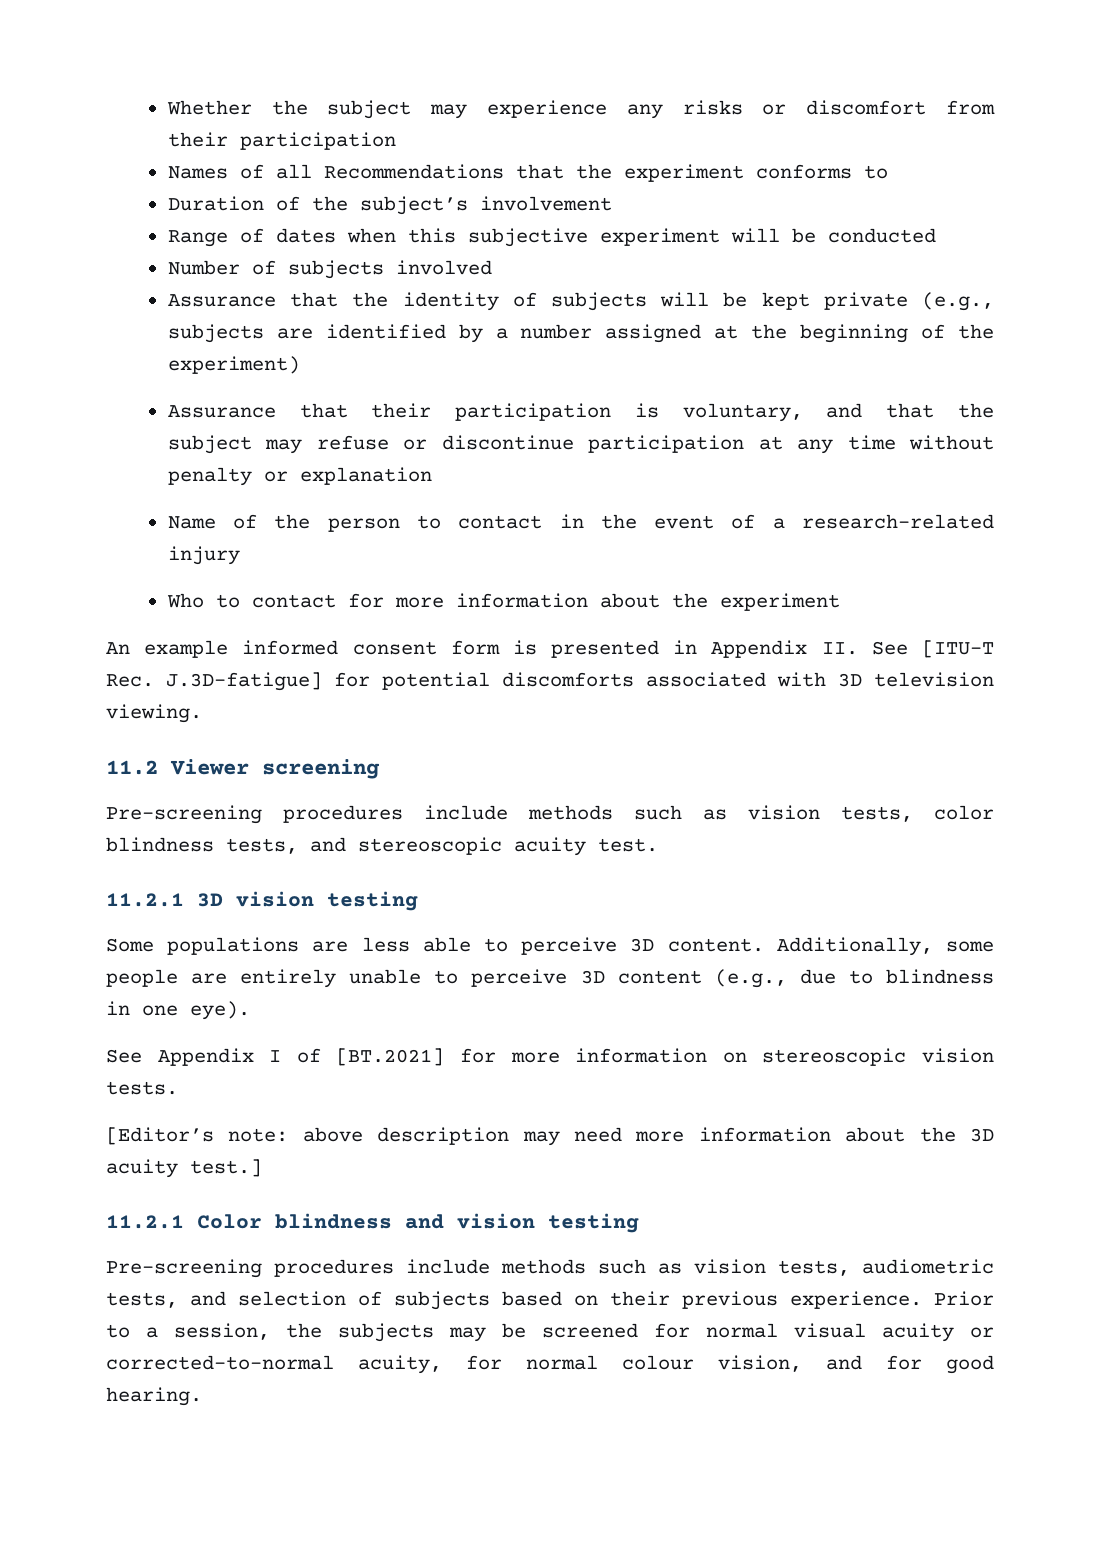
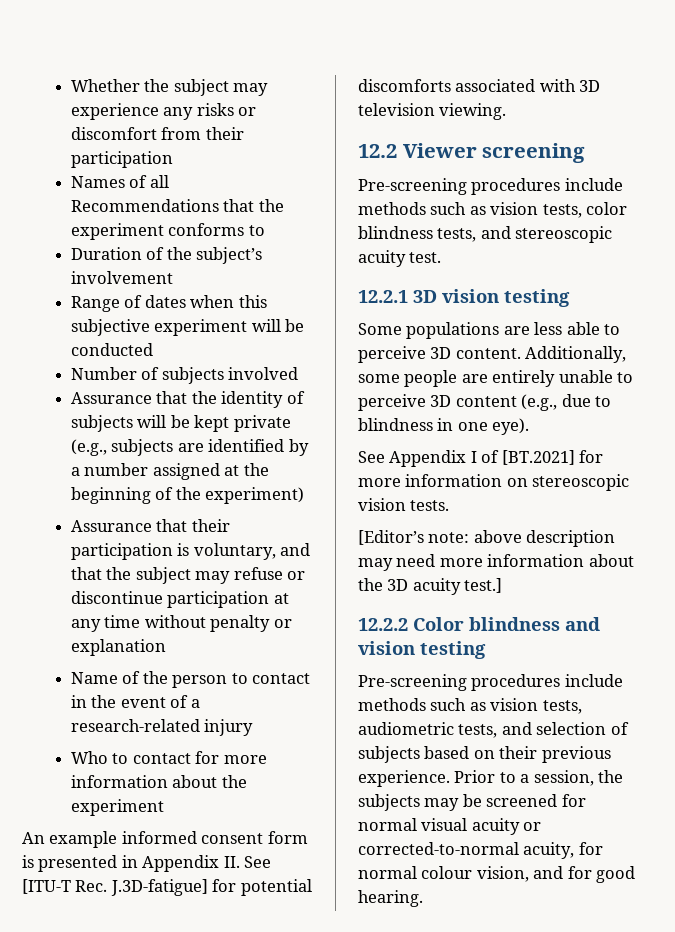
- 11.2 Viewer screening
+ 12.2 Viewer screening
- 11.2.1 3D vision testing
+ 12.2.1 3D vision testing
- 11.2.1 Color blindness and vision testing
+ 12.2.2 Color blindness and vision testing

